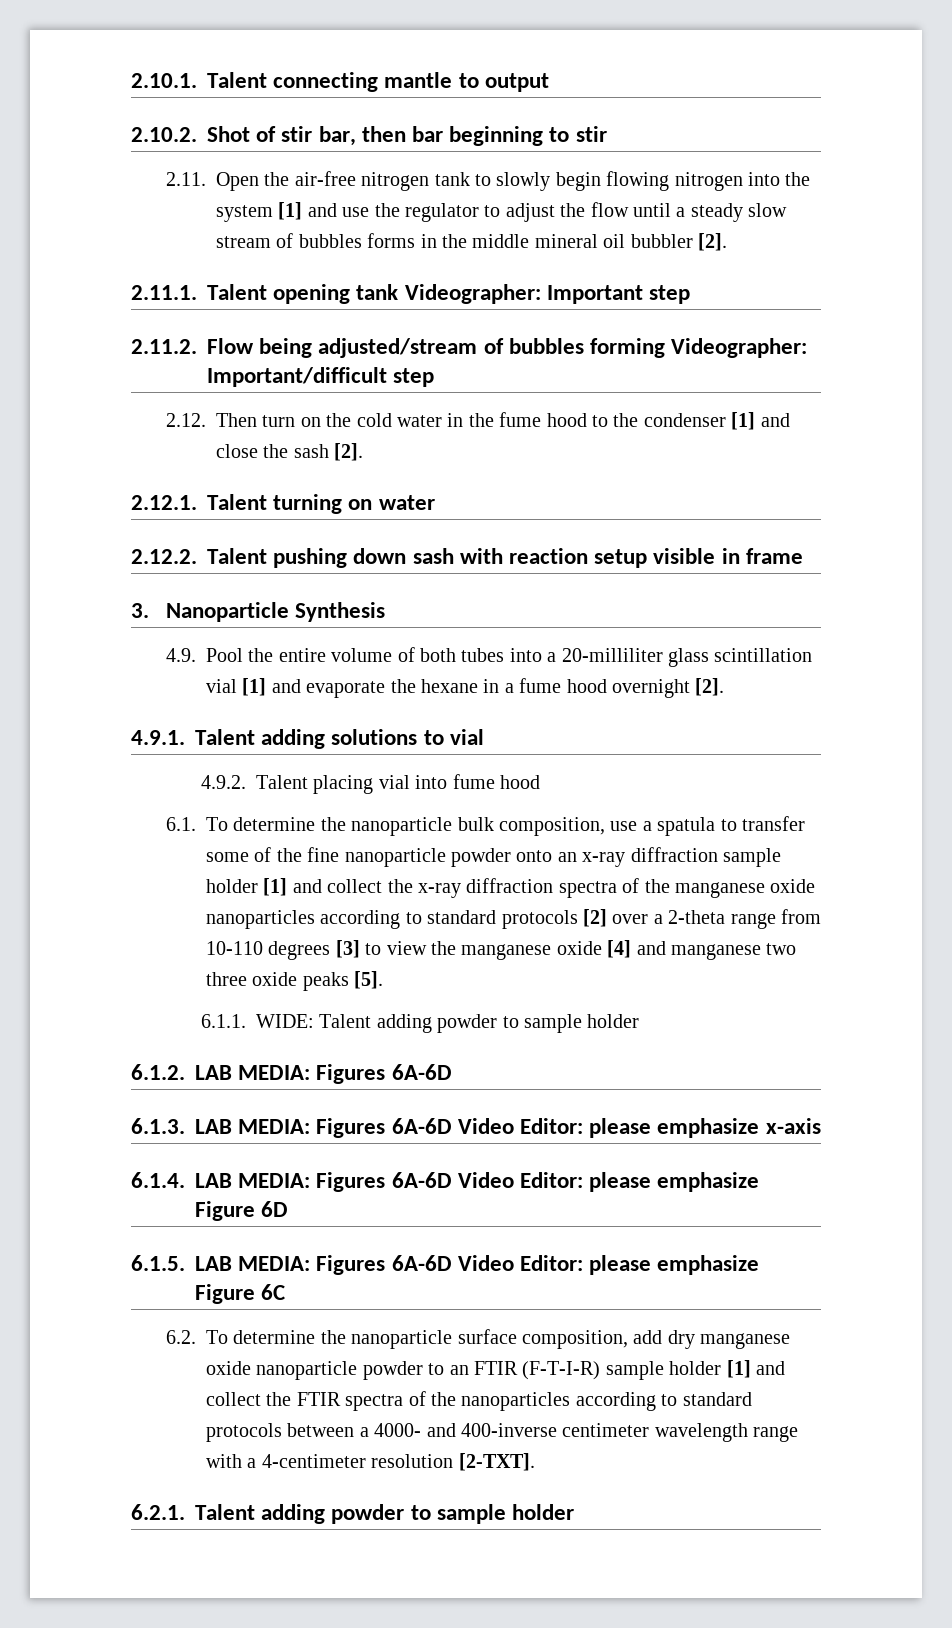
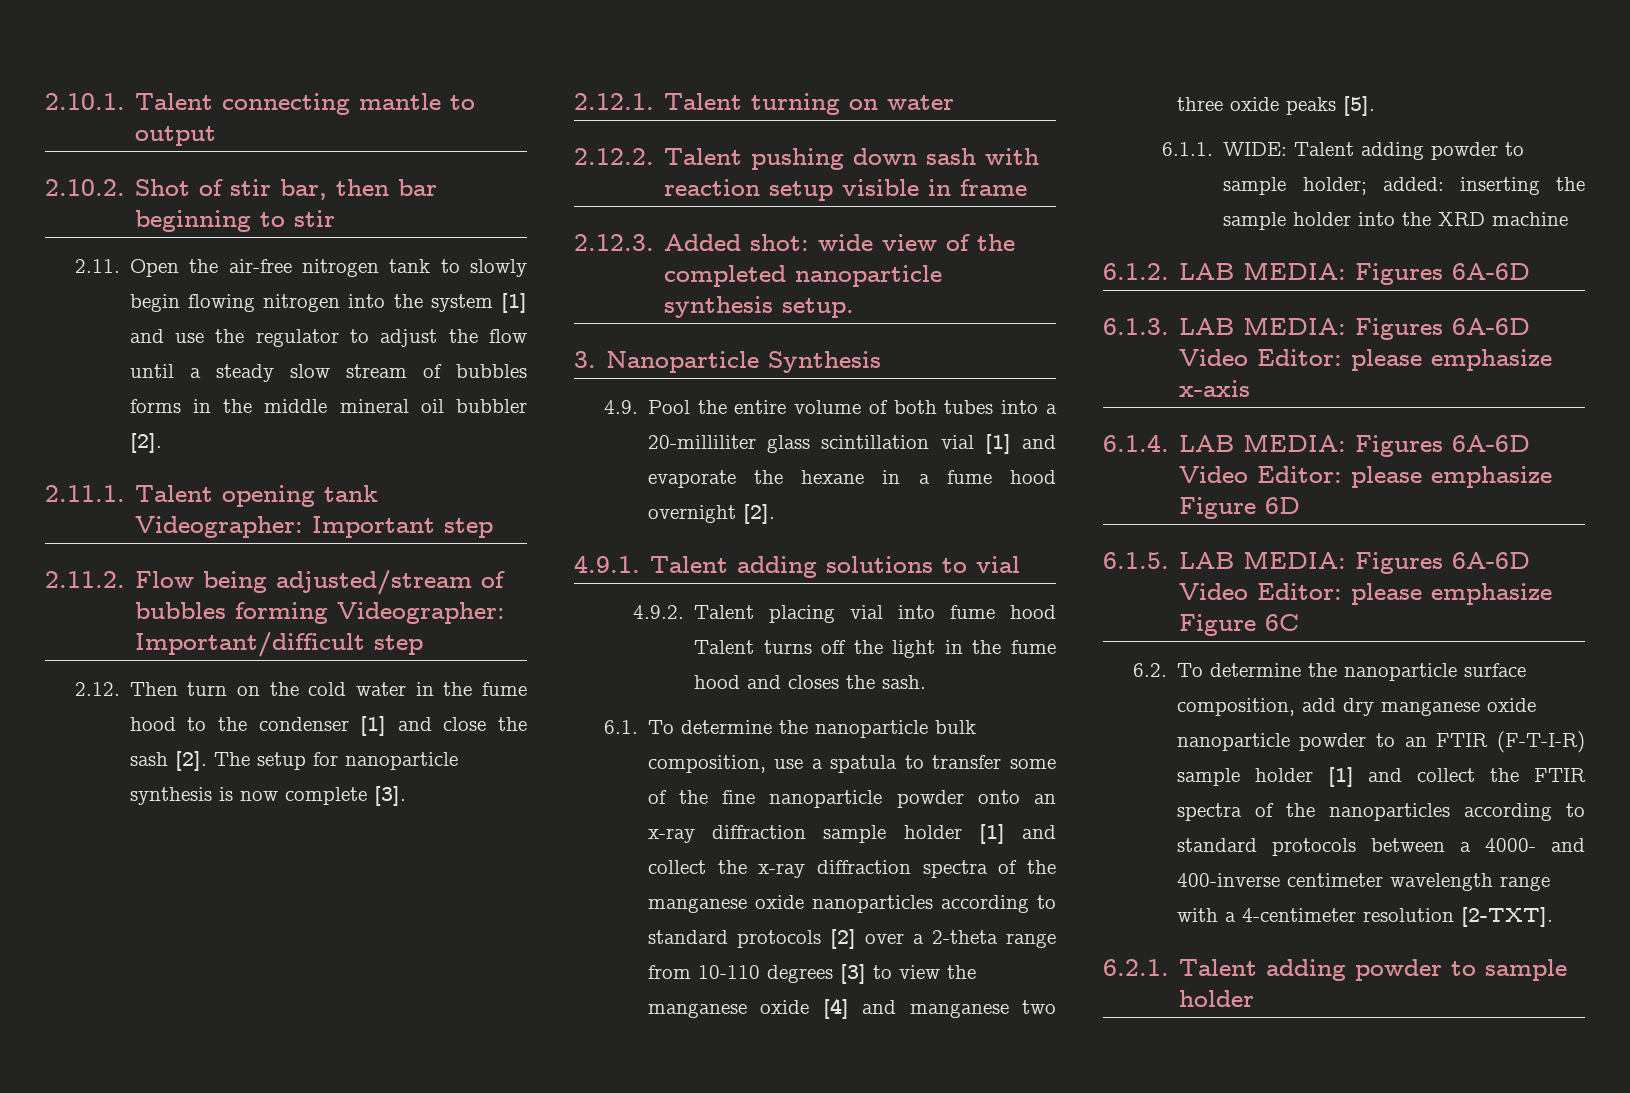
+ The setup for nanoparticle synthesis is now complete [3].
+ 2.12.3. Added shot: wide view of the completed nanoparticle synthesis setup.
- 4.9.2. Talent placing vial into fume hood
+ 4.9.2. Talent placing vial into fume hood Talent turns off the light in the fume hood and closes the sash.
- 6.1.1. WIDE: Talent adding powder to sample holder
+ 6.1.1. WIDE: Talent adding powder to sample holder; added: inserting the sample holder into the XRD machine

